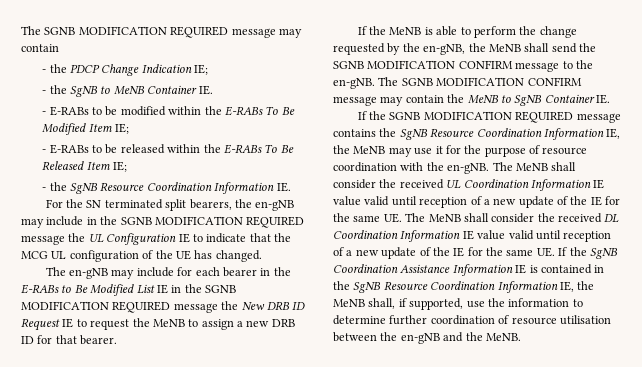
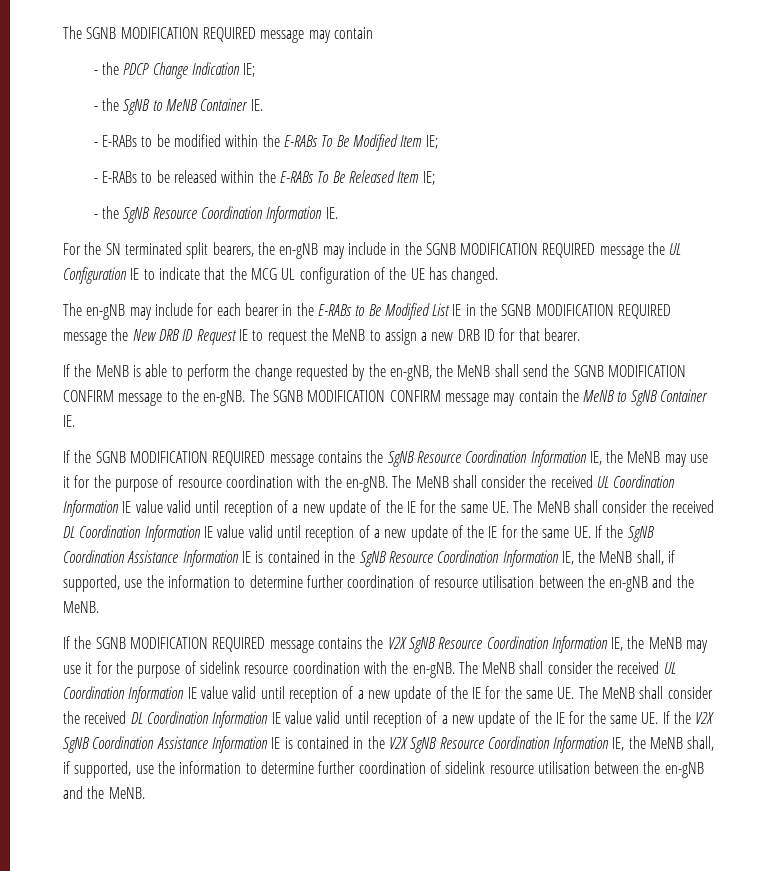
+ If the SGNB MODIFICATION REQUIRED message contains the V2X SgNB Resource Coordination Information IE, the MeNB may use it for the purpose of sidelink resource coordination with the en-gNB. The MeNB shall consider the received UL Coordination Information IE value valid until reception of a new update of the IE for the same UE. The MeNB shall consider the received DL Coordination Information IE value valid until reception of a new update of the IE for the same UE. If the V2X SgNB Coordination Assistance Information IE is contained in the V2X SgNB Resource Coordination Information IE, the MeNB shall, if supported, use the information to determine further coordination of sidelink resource utilisation between the en-gNB and the MeNB.

